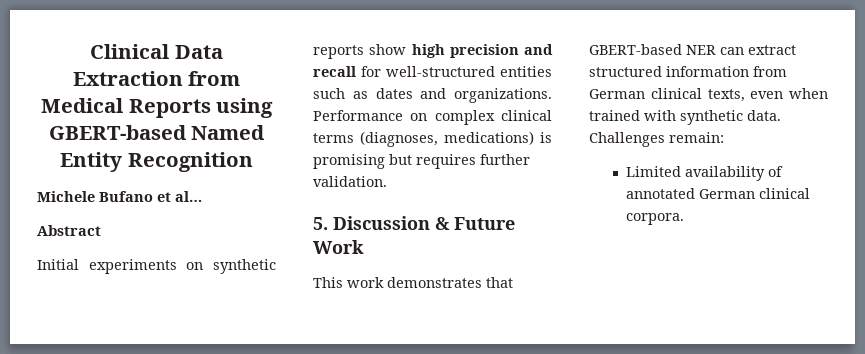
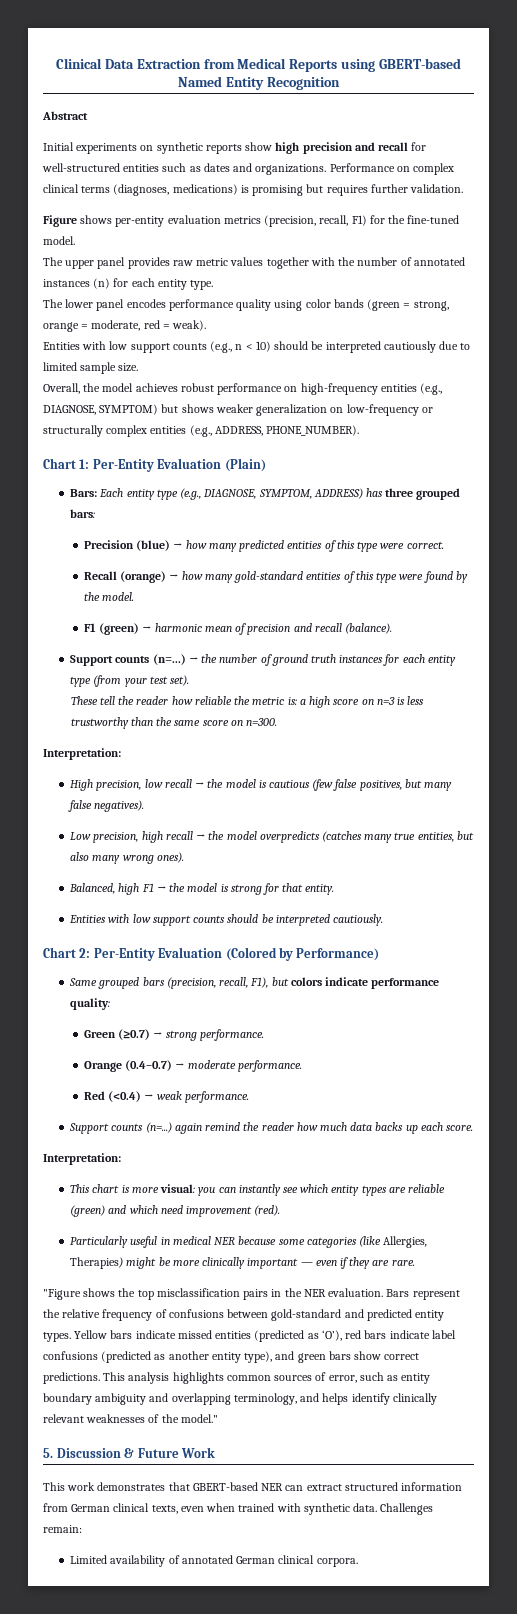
- Michele Bufano et al…
+ Figure shows per-entity evaluation metrics (precision, recall, F1) for the fine-tuned model.
+ The upper panel provides raw metric values together with the number of annotated instances (n) for each entity type.
+ The lower panel encodes performance quality using color bands (green = strong, orange = moderate, red = weak).
+ Entities with low support counts (e.g., n < 10) should be interpreted cautiously due to limited sample size.
+ Overall, the model achieves robust performance on high-frequency entities (e.g., DIAGNOSE, SYMPTOM) but shows weaker generalization on low-frequency or structurally complex entities (e.g., ADDRESS, PHONE_NUMBER).
+ Chart 1: Per-Entity Evaluation (Plain)
+ Bars: Each entity type (e.g., DIAGNOSE, SYMPTOM, ADDRESS) has three grouped bars:
+ Precision (blue) → how many predicted entities of this type were correct.
+ Recall (orange) → how many gold-standard entities of this type were found by the model.
+ F1 (green) → harmonic mean of precision and recall (balance).
+ Support counts (n=...) → the number of ground truth instances for each entity type (from your test set).
+ These tell the reader how reliable the metric is: a high score on n=3 is less trustworthy than the same score on n=300.
+ Interpretation:
+ High precision, low recall → the model is cautious (few false positives, but many false negatives).
+ Low precision, high recall → the model overpredicts (catches many true entities, but also many wrong ones).
+ Balanced, high F1 → the model is strong for that entity.
+ Entities with low support counts should be interpreted cautiously.
+ Chart 2: Per-Entity Evaluation (Colored by Performance)
+ Same grouped bars (precision, recall, F1), but colors indicate performance quality:
+ Green (≥0.7) → strong performance.
+ Orange (0.4–0.7) → moderate performance.
+ Red (<0.4) → weak performance.
+ Support counts (n=...) again remind the reader how much data backs up each score.
+ Interpretation:
+ This chart is more visual: you can instantly see which entity types are reliable (green) and which need improvement (red).
+ Particularly useful in medical NER because some categories (like Allergies, Therapies) might be more clinically important — even if they are rare.
+ "Figure shows the top misclassification pairs in the NER evaluation. Bars represent the relative frequency of confusions between gold-standard and predicted entity types. Yellow bars indicate missed entities (predicted as ‘O’), red bars indicate label confusions (predicted as another entity type), and green bars show correct predictions. This analysis highlights common sources of error, such as entity boundary ambiguity and overlapping terminology, and helps identify clinically relevant weaknesses of the model."

